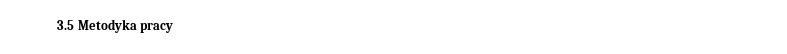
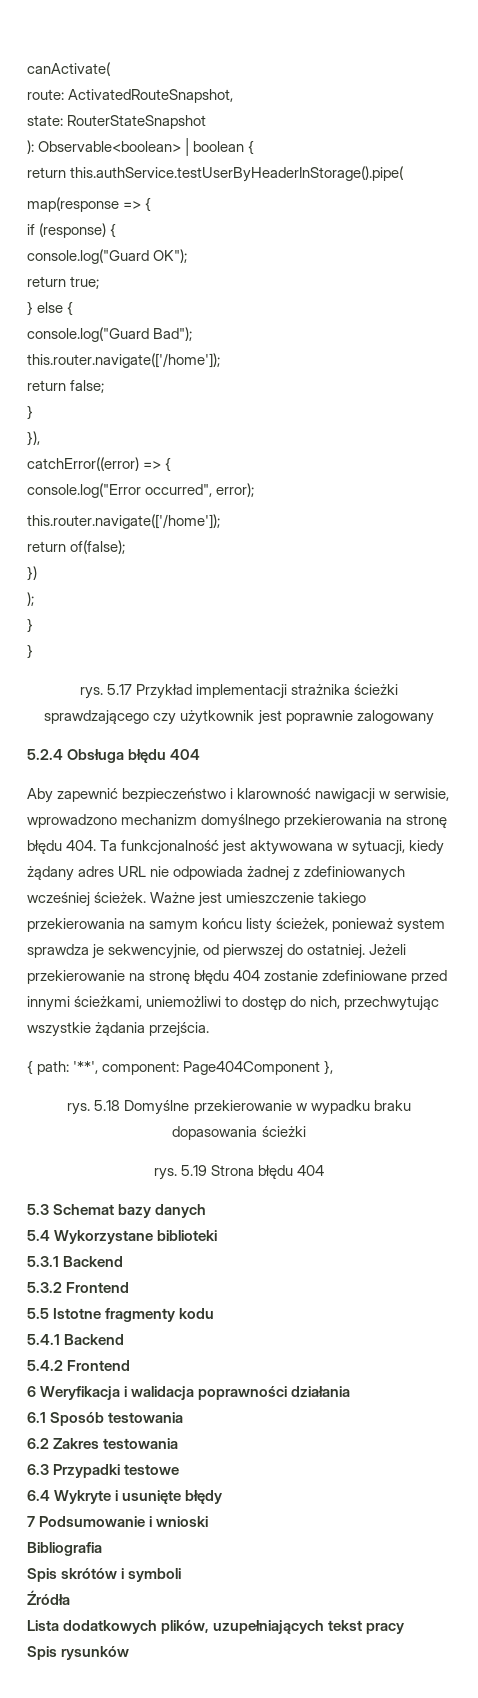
- 3.5 Metodyka pracy
+ canActivate(
+ route: ActivatedRouteSnapshot,
+ state: RouterStateSnapshot
+ ): Observable<boolean> | boolean {
+ return this.authService.testUserByHeaderInStorage().pipe(
+ map(response => {
+ if (response) {
+ console.log("Guard OK");
+ return true;
+ } else {
+ console.log("Guard Bad");
+ this.router.navigate(['/home']);
+ return false;
+ }
+ }),
+ catchError((error) => {
+ console.log("Error occurred", error);
+ this.router.navigate(['/home']);
+ return of(false);
+ })
+ );
+ }
+ }
+ rys. 5.17 Przykład implementacji strażnika ścieżki sprawdzającego czy użytkownik jest poprawnie zalogowany
+ 5.2.4 Obsługa błędu 404
+ Aby zapewnić bezpieczeństwo i klarowność nawigacji w serwisie, wprowadzono mechanizm domyślnego przekierowania na stronę błędu 404. Ta funkcjonalność jest aktywowana w sytuacji, kiedy żądany adres URL nie odpowiada żadnej z zdefiniowanych wcześniej ścieżek. Ważne jest umieszczenie takiego przekierowania na samym końcu listy ścieżek, ponieważ system sprawdza je sekwencyjnie, od pierwszej do ostatniej. Jeżeli przekierowanie na stronę błędu 404 zostanie zdefiniowane przed innymi ścieżkami, uniemożliwi to dostęp do nich, przechwytując wszystkie żądania przejścia.
+ { path: '**', component: Page404Component },
+ rys. 5.18 Domyślne przekierowanie w wypadku braku dopasowania ścieżki
+ rys. 5.19 Strona błędu 404
+ 5.3 Schemat bazy danych
+ 5.4 Wykorzystane biblioteki
+ 5.3.1 Backend
+ 5.3.2 Frontend
+ 5.5 Istotne fragmenty kodu
+ 5.4.1 Backend
+ 5.4.2 Frontend
+ 6 Weryfikacja i walidacja poprawności działania
+ 6.1 Sposób testowania
+ 6.2 Zakres testowania
+ 6.3 Przypadki testowe
+ 6.4 Wykryte i usunięte błędy
+ 7 Podsumowanie i wnioski
+ Bibliografia
+ Spis skrótów i symboli
+ Źródła
+ Lista dodatkowych plików, uzupełniających tekst pracy
+ Spis rysunków

